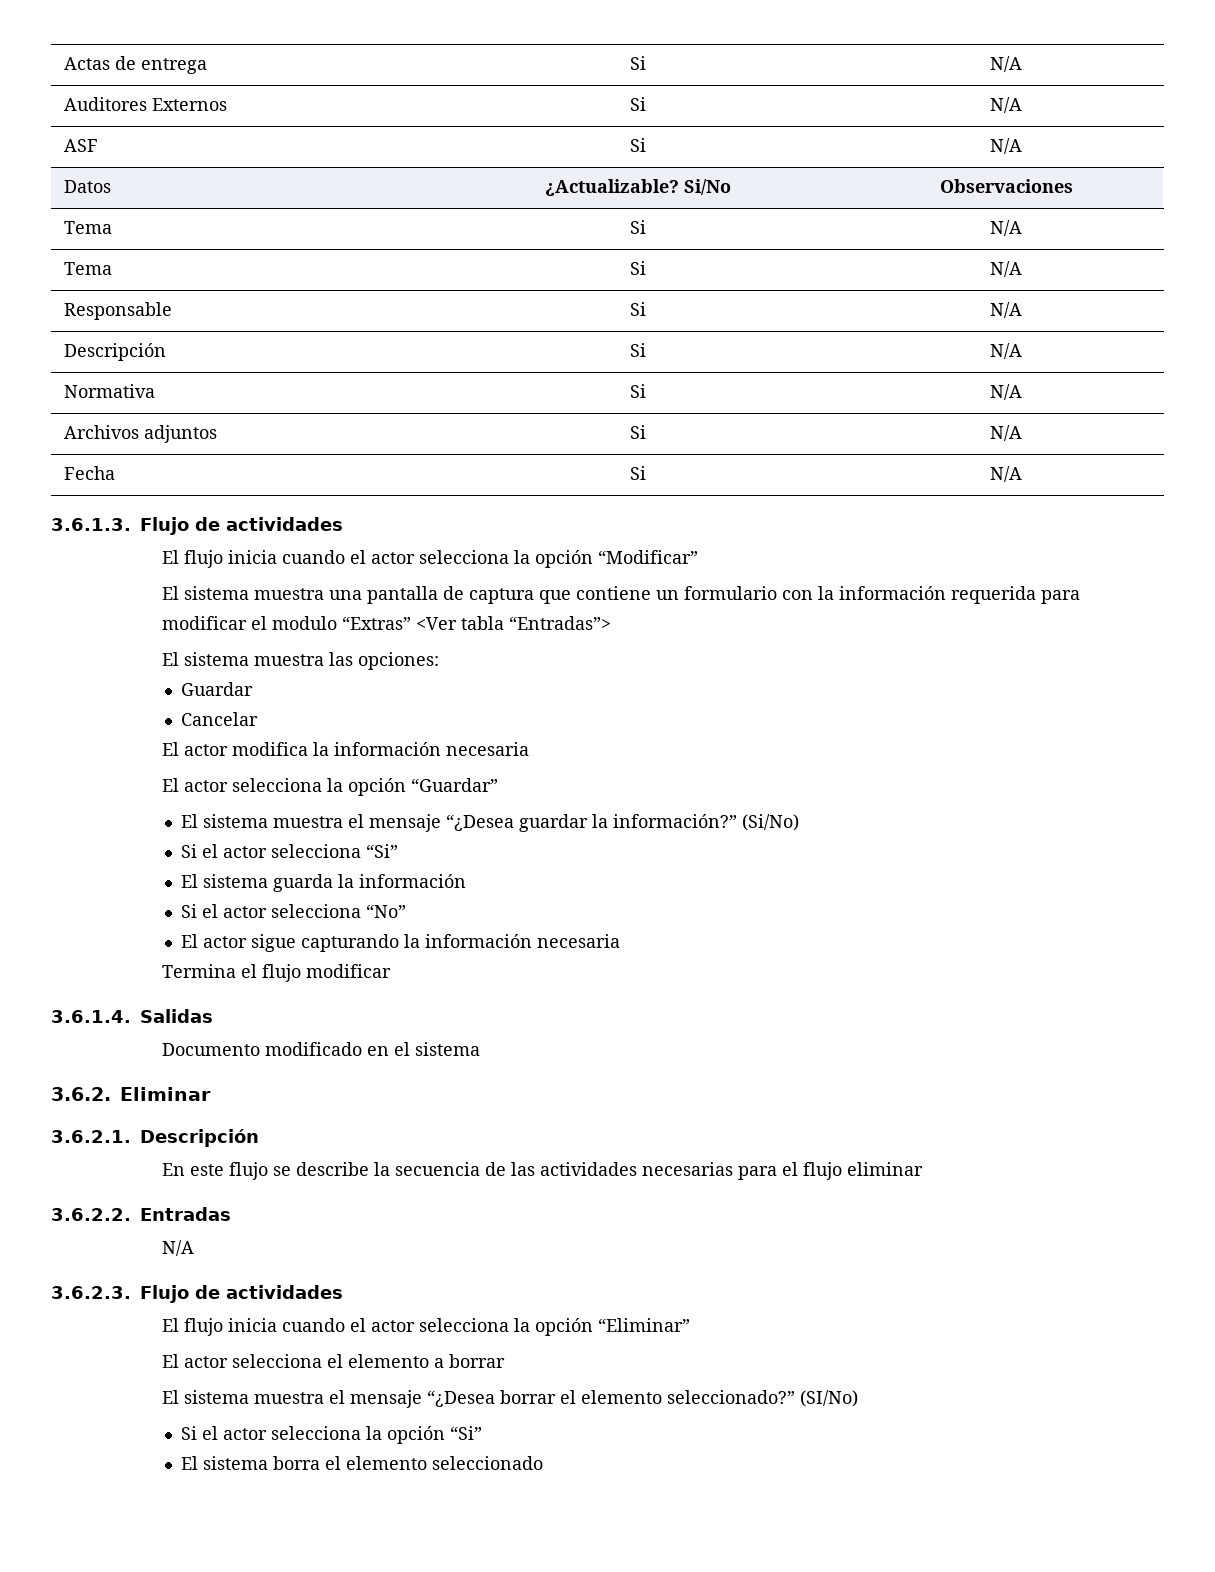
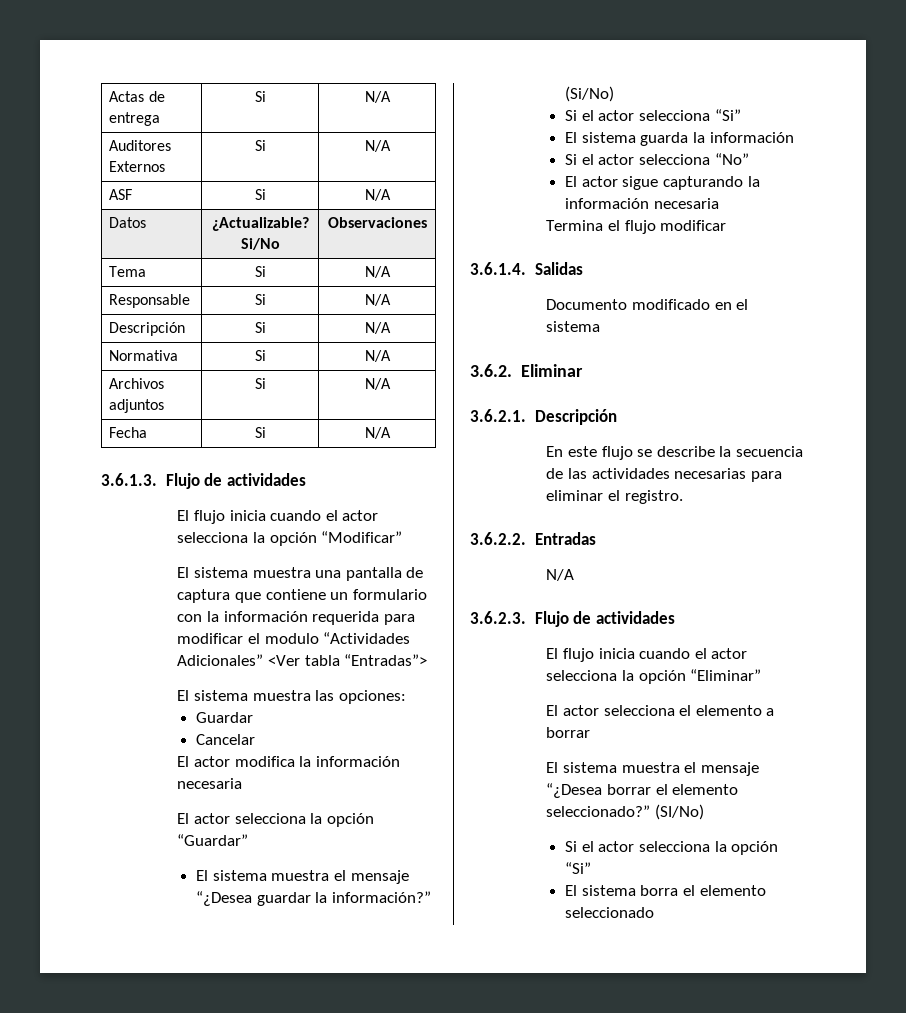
  Datos | ¿Actualizable? Si/No | Observaciones
- Tema | Si | N/A
- El sistema muestra una pantalla de captura que contiene un formulario con la información requerida para modificar el modulo “Extras” <Ver tabla “Entradas”>
+ El sistema muestra una pantalla de captura que contiene un formulario con la información requerida para modificar el modulo “Actividades Adicionales” <Ver tabla “Entradas”>
- En este flujo se describe la secuencia de las actividades necesarias para el flujo eliminar
+ En este flujo se describe la secuencia de las actividades necesarias para eliminar el registro.

